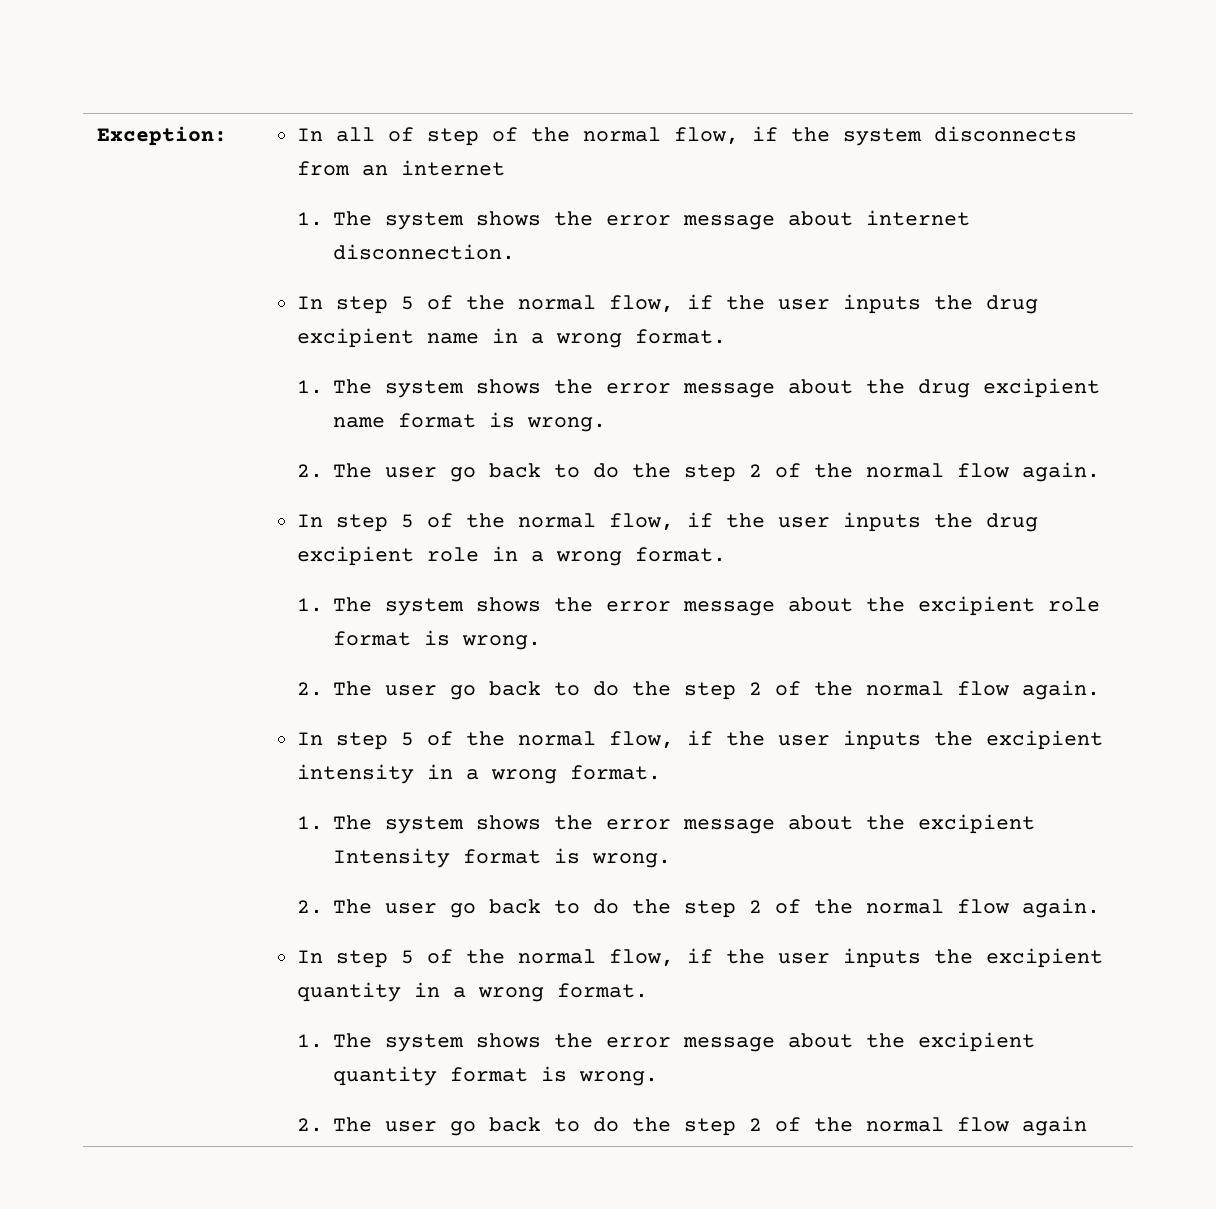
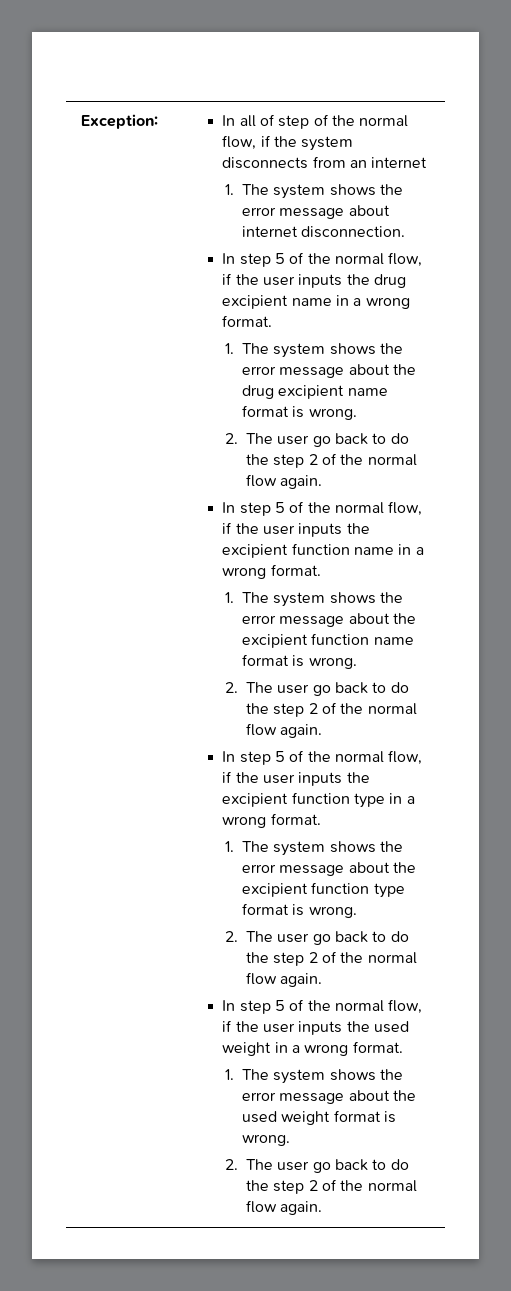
- In step 5 of the normal flow, if the user inputs the drug excipient role in a wrong format.
+ In step 5 of the normal flow, if the user inputs the excipient function name in a wrong format.
- 1. The system shows the error message about the excipient role format is wrong.
+ 1. The system shows the error message about the excipient function name format is wrong.
- In step 5 of the normal flow, if the user inputs the excipient intensity in a wrong format.
+ In step 5 of the normal flow, if the user inputs the excipient function type in a wrong format.
- 1. The system shows the error message about the excipient Intensity format is wrong.
+ 1. The system shows the error message about the excipient function type format is wrong.
- In step 5 of the normal flow, if the user inputs the excipient quantity in a wrong format.
+ In step 5 of the normal flow, if the user inputs the used weight in a wrong format.
- 1. The system shows the error message about the excipient quantity format is wrong.
- 2. The user go back to do the step 2 of the normal flow again
+ 1. The system shows the error message about the used weight format is wrong.
+ 2. The user go back to do the step 2 of the normal flow again.

